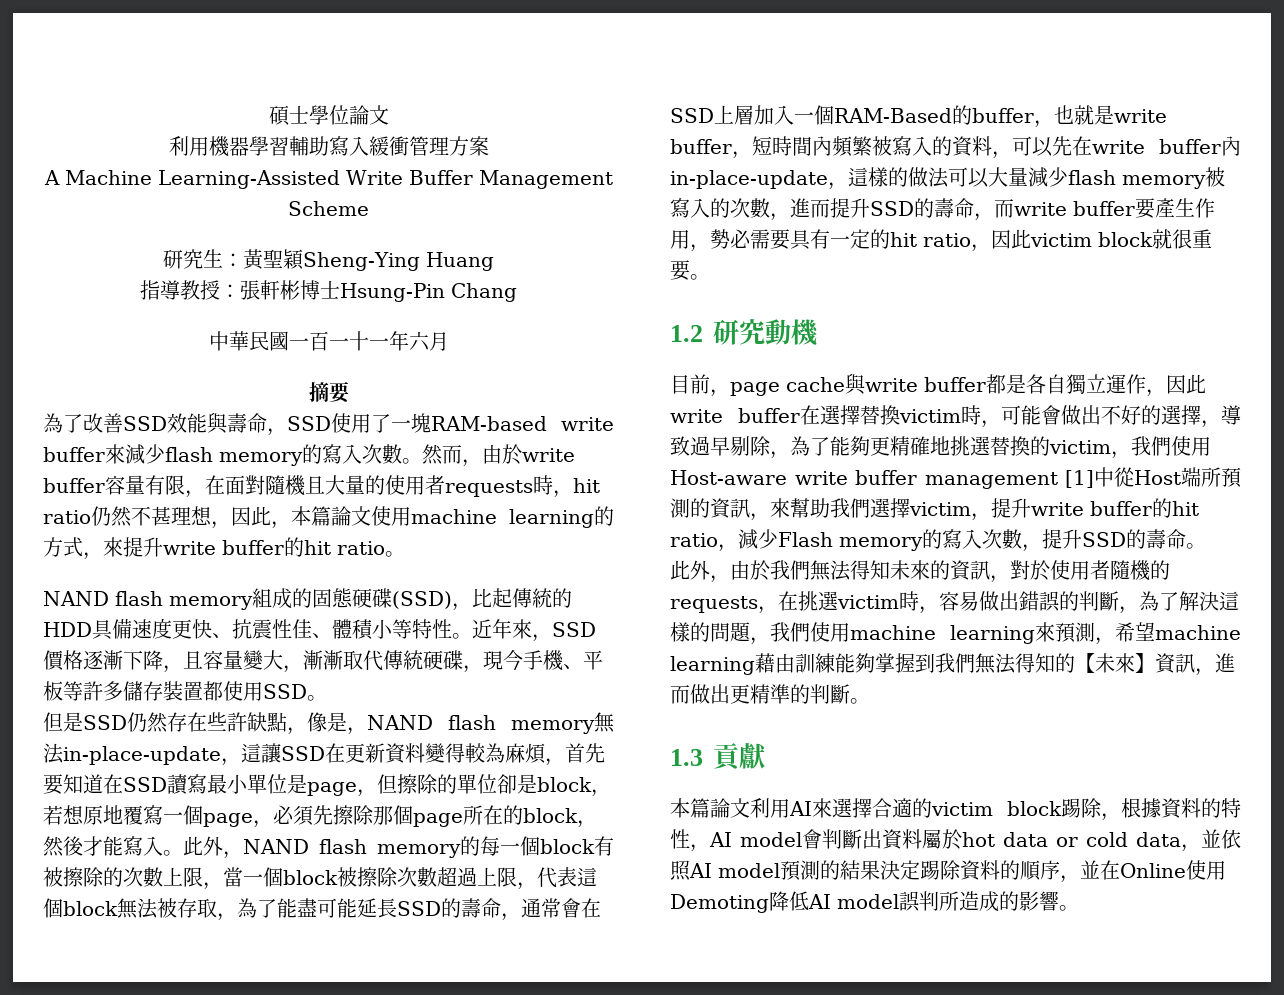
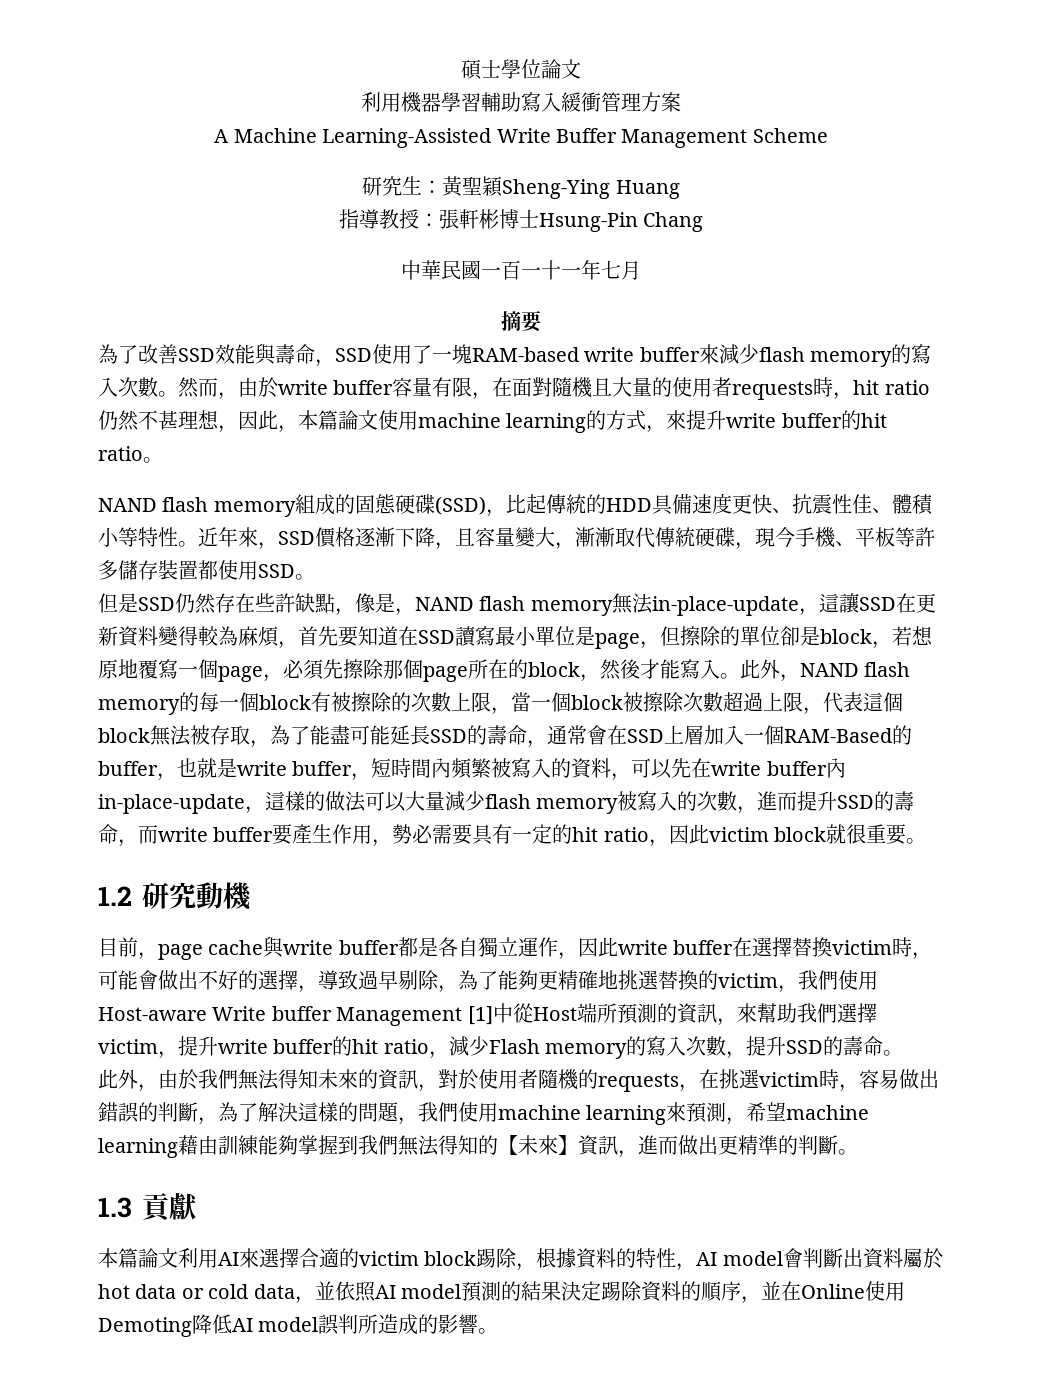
- 中華民國一百一十一年六月
+ 中華民國一百一十一年七月
- 目前，page cache與write buffer都是各自獨立運作，因此write buffer在選擇替換victim時，可能會做出不好的選擇，導致過早剔除，為了能夠更精確地挑選替換的victim，我們使用Host-aware write buffer management [1]中從Host端所預測的資訊，來幫助我們選擇victim，提升write buffer的hit ratio，減少Flash memory的寫入次數，提升SSD的壽命。
+ 目前，page cache與write buffer都是各自獨立運作，因此write buffer在選擇替換victim時，可能會做出不好的選擇，導致過早剔除，為了能夠更精確地挑選替換的victim，我們使用Host-aware Write buffer Management [1]中從Host端所預測的資訊，來幫助我們選擇victim，提升write buffer的hit ratio，減少Flash memory的寫入次數，提升SSD的壽命。

